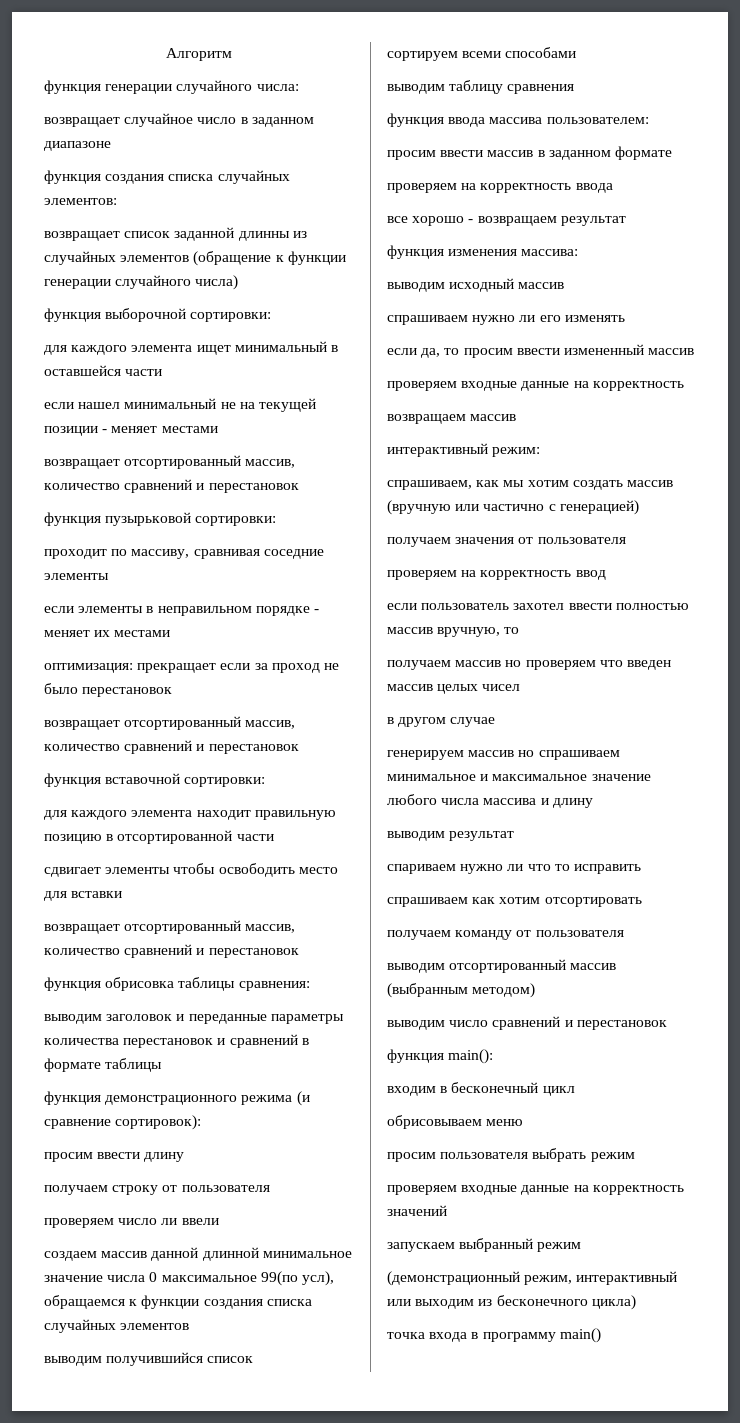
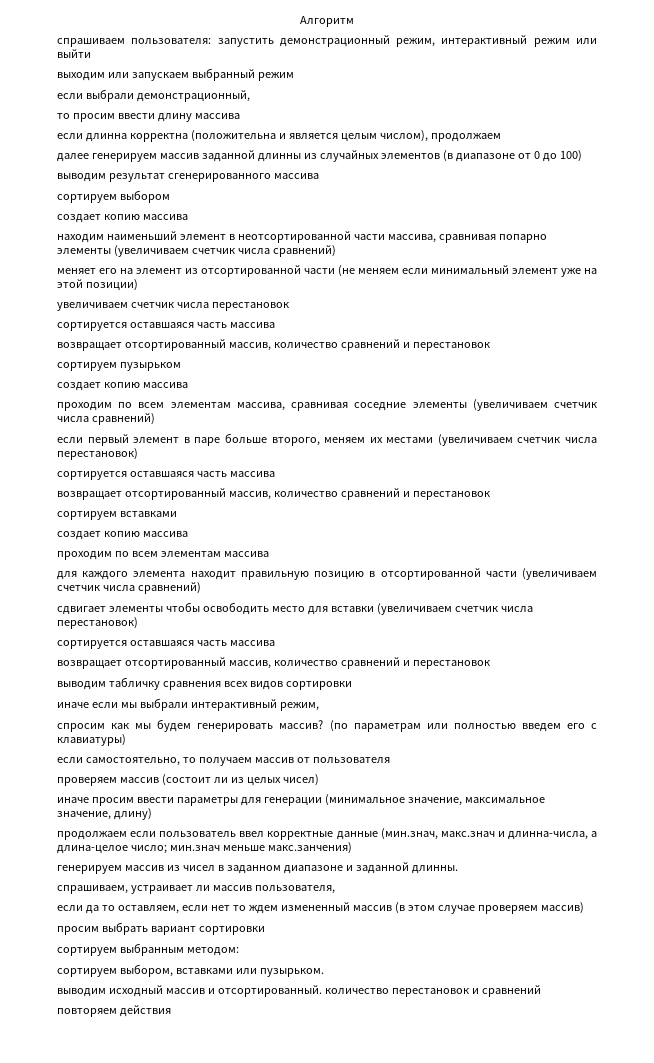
- функция генерации случайного числа:
- возвращает случайное число в заданном диапазоне
- функция создания списка случайных элементов:
- возвращает список заданной длинны из случайных элементов (обращение к функции генерации случайного числа)
- функция выборочной сортировки:
- для каждого элемента ищет минимальный в оставшейся части
- если нашел минимальный не на текущей позиции - меняет местами
+ спрашиваем пользователя: запустить демонстрационный режим, интерактивный режим или выйти
+ выходим или запускаем выбранный режим
+ если выбрали демонстрационный,
+ то просим ввести длину массива
+ если длинна корректна (положительна и является целым числом), продолжаем
+ далее генерируем массив заданной длинны из случайных элементов (в диапазоне от 0 до 100)
+ выводим результат сгенерированного массива
+ сортируем выбором
+ создает копию массива
+ находим наименьший элемент в неотсортированной части массива, сравнивая попарно элементы (увеличиваем счетчик числа сравнений)
+ меняет его на элемент из отсортированной части (не меняем если минимальный элемент уже на этой позиции)
+ увеличиваем счетчик числа перестановок
+ сортируется оставшаяся часть массива
  возвращает отсортированный массив, количество сравнений и перестановок
- функция пузырьковой сортировки:
- проходит по массиву, сравнивая соседние элементы
- если элементы в неправильном порядке - меняет их местами
- оптимизация: прекращает если за проход не было перестановок
+ сортируем пузырьком
+ создает копию массива
+ проходим по всем элементам массива, сравнивая соседние элементы (увеличиваем счетчик числа сравнений)
+ если первый элемент в паре больше второго, меняем их местами (увеличиваем счетчик числа перестановок)
+ сортируется оставшаяся часть массива
  возвращает отсортированный массив, количество сравнений и перестановок
- функция вставочной сортировки:
+ сортируем вставками
+ создает копию массива
+ проходим по всем элементам массива
- для каждого элемента находит правильную позицию в отсортированной части
+ для каждого элемента находит правильную позицию в отсортированной части (увеличиваем счетчик числа сравнений)
- сдвигает элементы чтобы освободить место для вставки
+ сдвигает элементы чтобы освободить место для вставки (увеличиваем счетчик числа перестановок)
+ сортируется оставшаяся часть массива
  возвращает отсортированный массив, количество сравнений и перестановок
- функция обрисовка таблицы сравнения:
- выводим заголовок и переданные параметры количества перестановок и сравнений в формате таблицы
- функция демонстрационного режима (и сравнение сортировок):
- просим ввести длину
- получаем строку от пользователя
- проверяем число ли ввели
- создаем массив данной длинной минимальное значение числа 0 максимальное 99(по усл), обращаемся к функции создания списка случайных элементов
- выводим получившийся список
- сортируем всеми способами
- выводим таблицу сравнения
- функция ввода массива пользователем:
- просим ввести массив в заданном формате
- проверяем на корректность ввода
- все хорошо - возвращаем результат
- функция изменения массива:
- выводим исходный массив
- спрашиваем нужно ли его изменять
- если да, то просим ввести измененный массив
- проверяем входные данные на корректность
- возвращаем массив
- интерактивный режим:
- спрашиваем, как мы хотим создать массив (вручную или частично с генерацией)
- получаем значения от пользователя
- проверяем на корректность ввод
- если пользователь захотел ввести полностью массив вручную, то
- получаем массив но проверяем что введен массив целых чисел
- в другом случае
- генерируем массив но спрашиваем минимальное и максимальное значение любого числа массива и длину
- выводим результат
- спариваем нужно ли что то исправить
- спрашиваем как хотим отсортировать
- получаем команду от пользователя
- выводим отсортированный массив (выбранным методом)
- выводим число сравнений и перестановок
- функция main():
- входим в бесконечный цикл
- обрисовываем меню
- просим пользователя выбрать режим
- проверяем входные данные на корректность значений
- запускаем выбранный режим
- (демонстрационный режим, интерактивный или выходим из бесконечного цикла)
- точка входа в программу main()
+ выводим табличку сравнения всех видов сортировки
+ иначе если мы выбрали интерактивный режим,
+ спросим как мы будем генерировать массив? (по параметрам или полностью введем его с клавиатуры)
+ если самостоятельно, то получаем массив от пользователя
+ проверяем массив (состоит ли из целых чисел)
+ иначе просим ввести параметры для генерации (минимальное значение, максимальное значение, длину)
+ продолжаем если пользователь ввел корректные данные (мин.знач, макс.знач и длинна-числа, а длина-целое число; мин.знач меньше макс.занчения)
+ генерируем массив из чисел в заданном диапазоне и заданной длинны.
+ спрашиваем, устраивает ли массив пользователя,
+ если да то оставляем, если нет то ждем измененный массив (в этом случае проверяем массив)
+ просим выбрать вариант сортировки
+ сортируем выбранным методом:
+ сортируем выбором, вставками или пузырьком.
+ выводим исходный массив и отсортированный. количество перестановок и сравнений
+ повторяем действия

